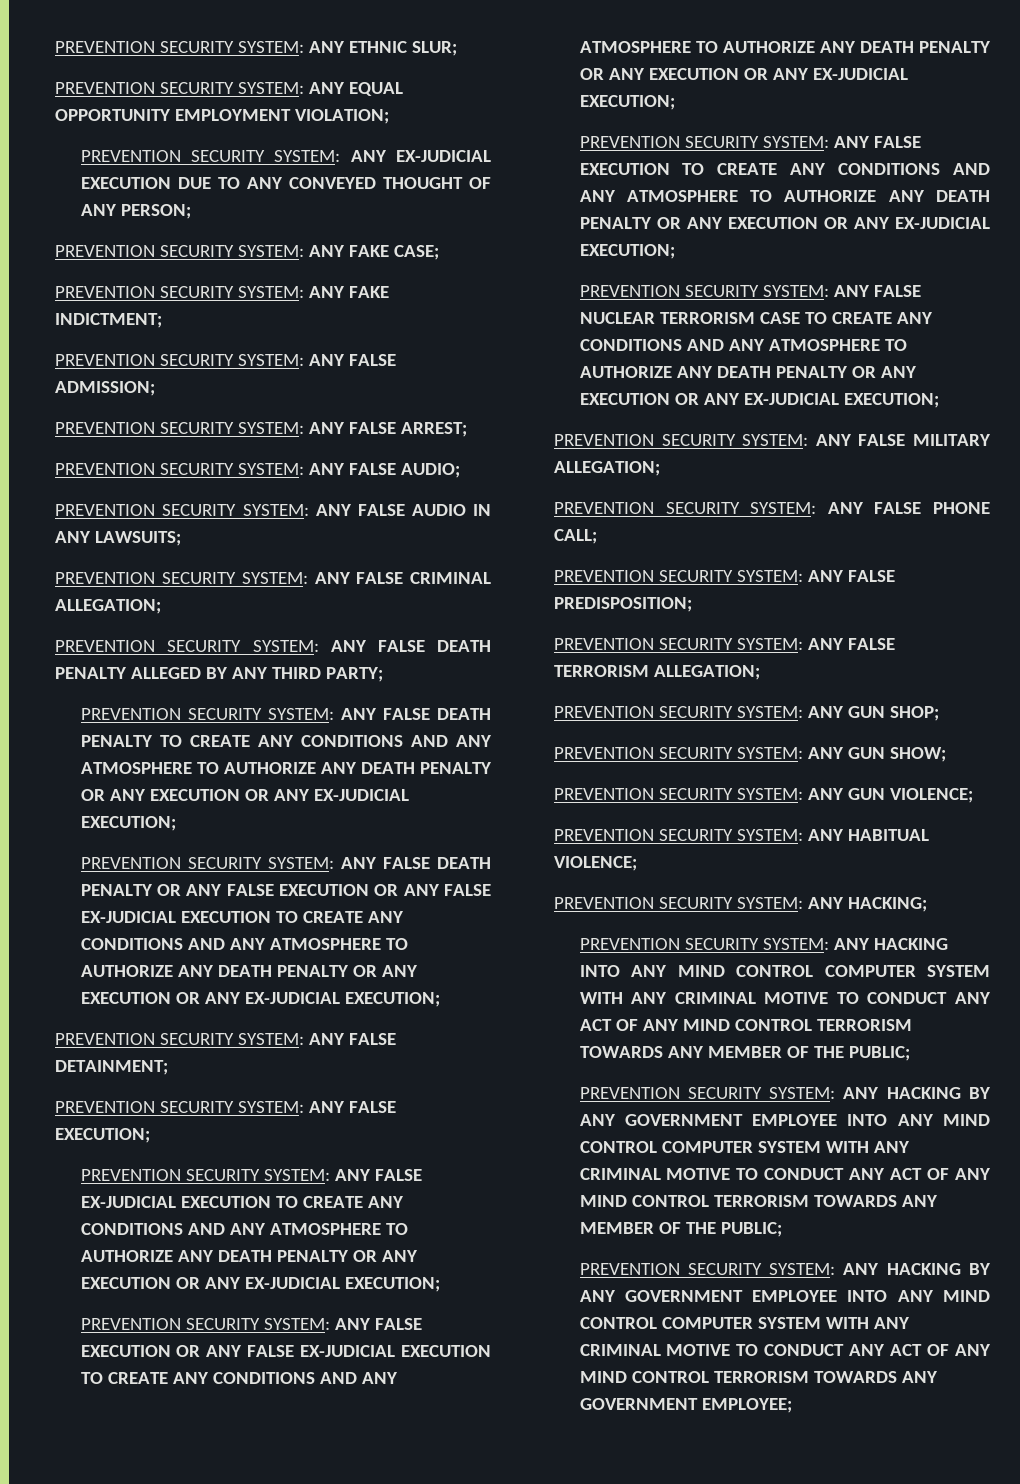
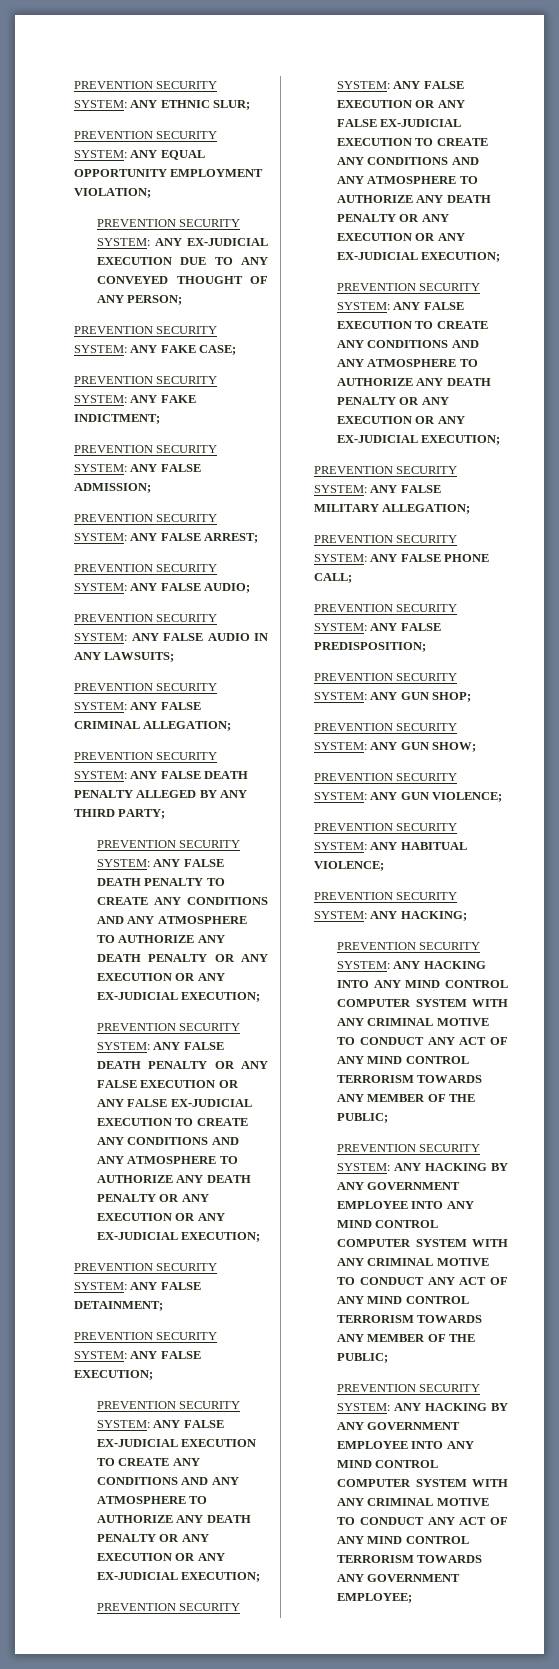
- PREVENTION SECURITY SYSTEM: ANY FALSE NUCLEAR TERRORISM CASE TO CREATE ANY CONDITIONS AND ANY ATMOSPHERE TO AUTHORIZE ANY DEATH PENALTY OR ANY EXECUTION OR ANY EX-JUDICIAL EXECUTION;
- PREVENTION SECURITY SYSTEM: ANY FALSE TERRORISM ALLEGATION;

